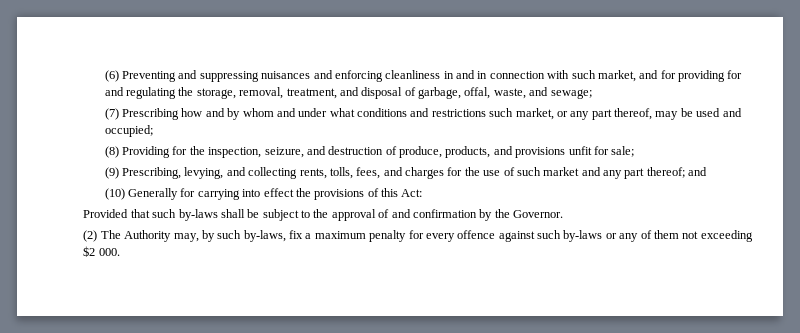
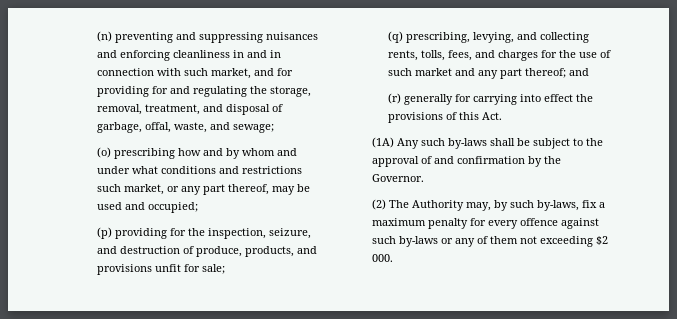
- (6) Preventing and suppressing nuisances and enforcing cleanliness in and in connection with such market, and for providing for and regulating the storage, removal, treatment, and disposal of garbage, offal, waste, and sewage;
+ (n) preventing and suppressing nuisances and enforcing cleanliness in and in connection with such market, and for providing for and regulating the storage, removal, treatment, and disposal of garbage, offal, waste, and sewage;
- (7) Prescribing how and by whom and under what conditions and restrictions such market, or any part thereof, may be used and occupied;
+ (o) prescribing how and by whom and under what conditions and restrictions such market, or any part thereof, may be used and occupied;
- (8) Providing for the inspection, seizure, and destruction of produce, products, and provisions unfit for sale;
+ (p) providing for the inspection, seizure, and destruction of produce, products, and provisions unfit for sale;
- (9) Prescribing, levying, and collecting rents, tolls, fees, and charges for the use of such market and any part thereof; and
+ (q) prescribing, levying, and collecting rents, tolls, fees, and charges for the use of such market and any part thereof; and
- (10) Generally for carrying into effect the provisions of this Act:
- Provided that such by-laws shall be subject to the approval of and confirmation by the Governor.
+ (r) generally for carrying into effect the provisions of this Act.
+ (1A) Any such by-laws shall be subject to the approval of and confirmation by the Governor.

